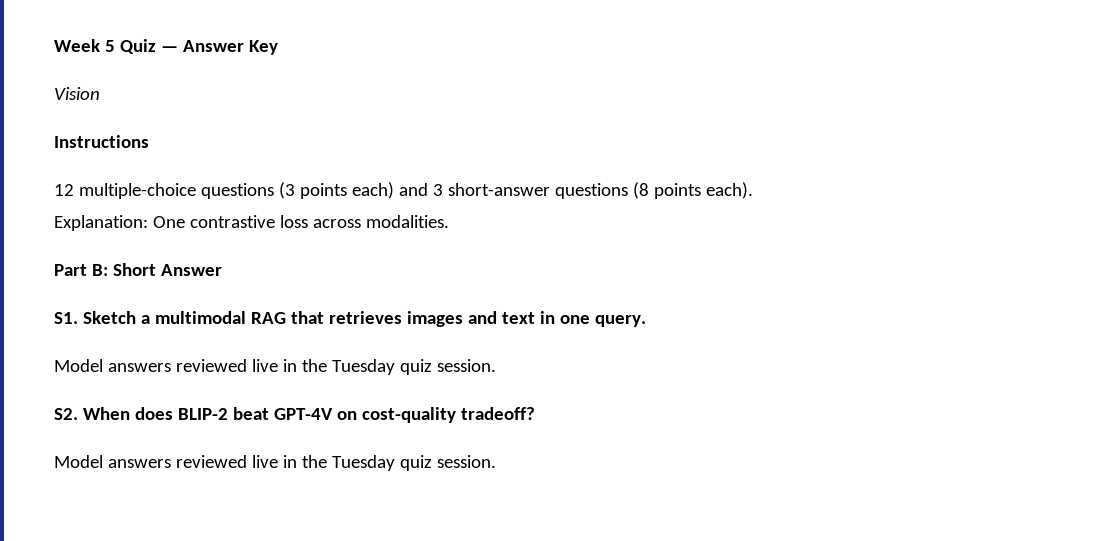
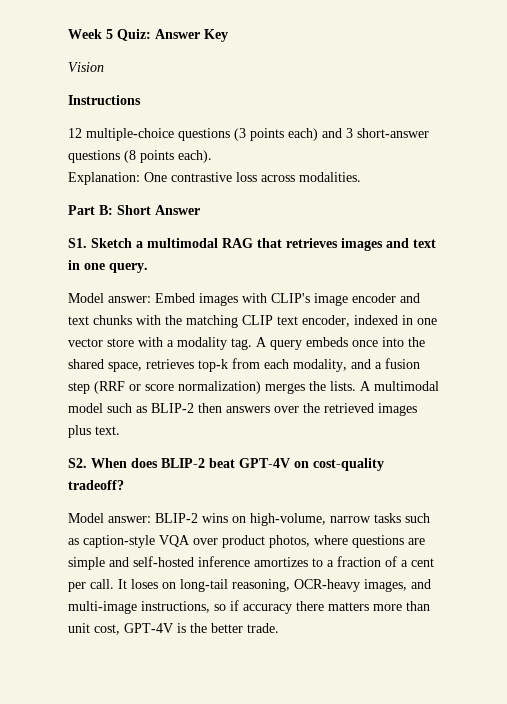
- Week 5 Quiz — Answer Key
+ Week 5 Quiz: Answer Key
  S1. Sketch a multimodal RAG that retrieves images and text in one query.
- Model answers reviewed live in the Tuesday quiz session.
+ Model answer: Embed images with CLIP's image encoder and text chunks with the matching CLIP text encoder, indexed in one vector store with a modality tag. A query embeds once into the shared space, retrieves top-k from each modality, and a fusion step (RRF or score normalization) merges the lists. A multimodal model such as BLIP-2 then answers over the retrieved images plus text.
  S2. When does BLIP-2 beat GPT-4V on cost-quality tradeoff?
- Model answers reviewed live in the Tuesday quiz session.
+ Model answer: BLIP-2 wins on high-volume, narrow tasks such as caption-style VQA over product photos, where questions are simple and self-hosted inference amortizes to a fraction of a cent per call. It loses on long-tail reasoning, OCR-heavy images, and multi-image instructions, so if accuracy there matters more than unit cost, GPT-4V is the better trade.

